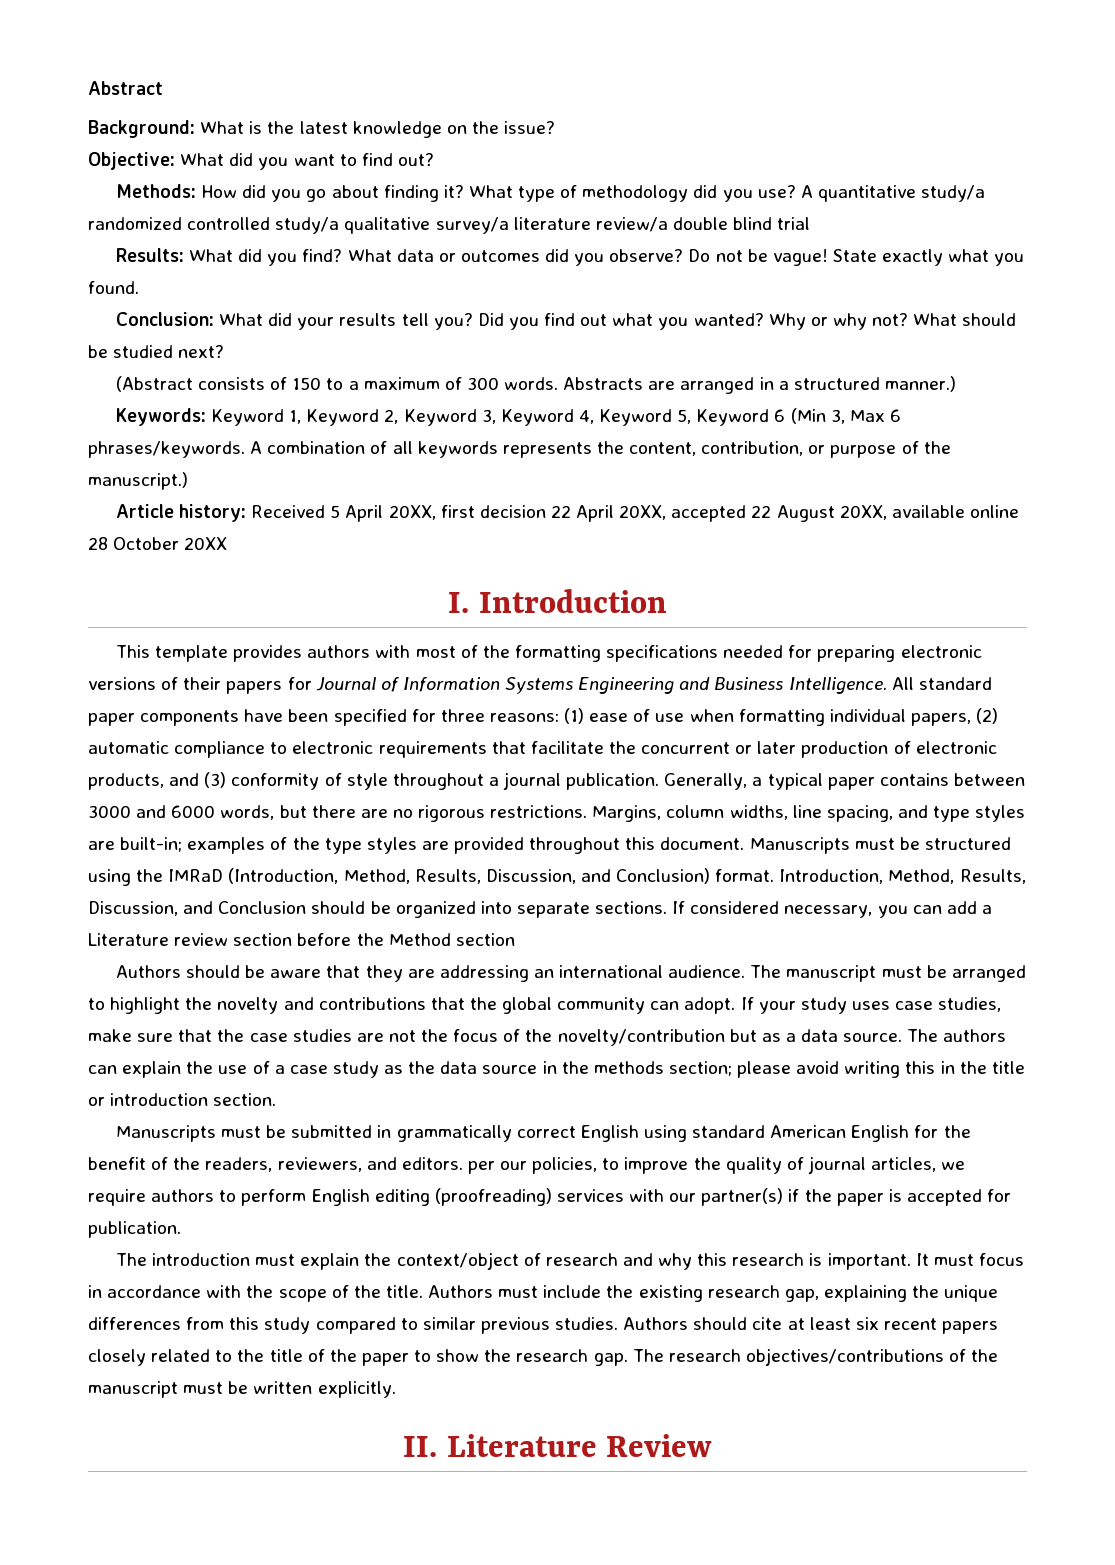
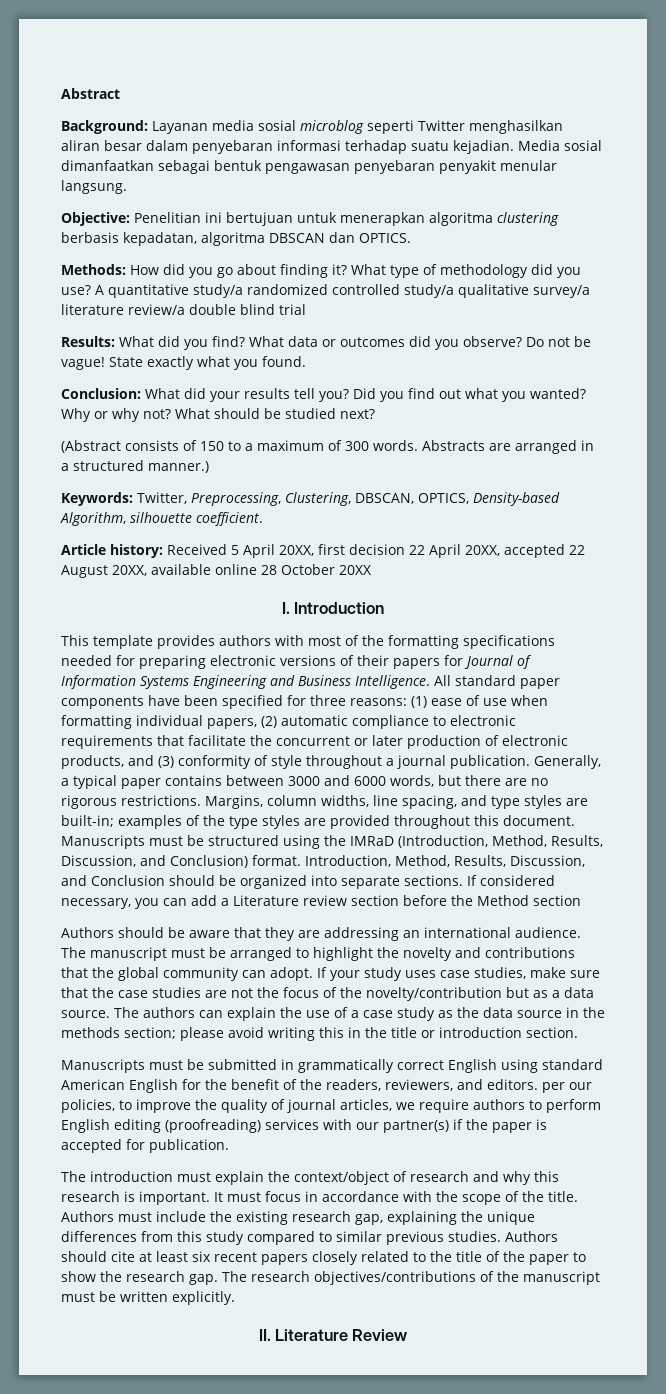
- Background: What is the latest knowledge on the issue?
- Objective: What did you want to find out?
+ Background: Layanan media sosial microblog seperti Twitter menghasilkan aliran besar dalam penyebaran informasi terhadap suatu kejadian. Media sosial dimanfaatkan sebagai bentuk pengawasan penyebaran penyakit menular langsung.
+ Objective: Penelitian ini bertujuan untuk menerapkan algoritma clustering berbasis kepadatan, algoritma DBSCAN dan OPTICS.
- Keywords: Keyword 1, Keyword 2, Keyword 3, Keyword 4, Keyword 5, Keyword 6 (Min 3, Max 6 phrases/keywords. A combination of all keywords represents the content, contribution, or purpose of the manuscript.)
+ Keywords: Twitter, Preprocessing, Clustering, DBSCAN, OPTICS, Density-based Algorithm, silhouette coefficient.

